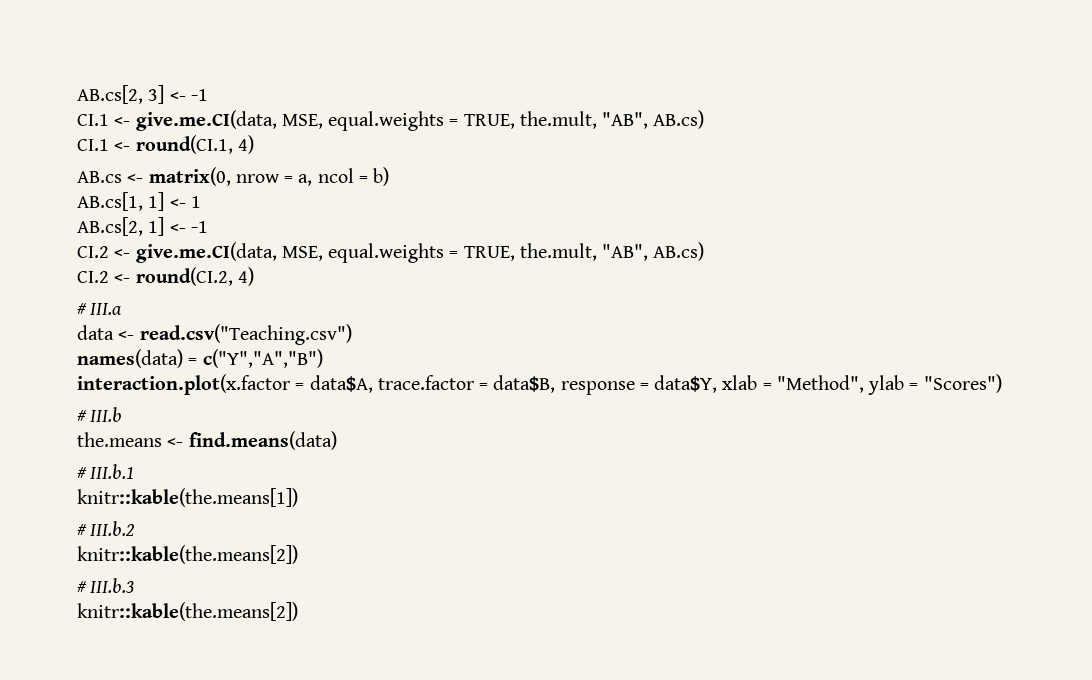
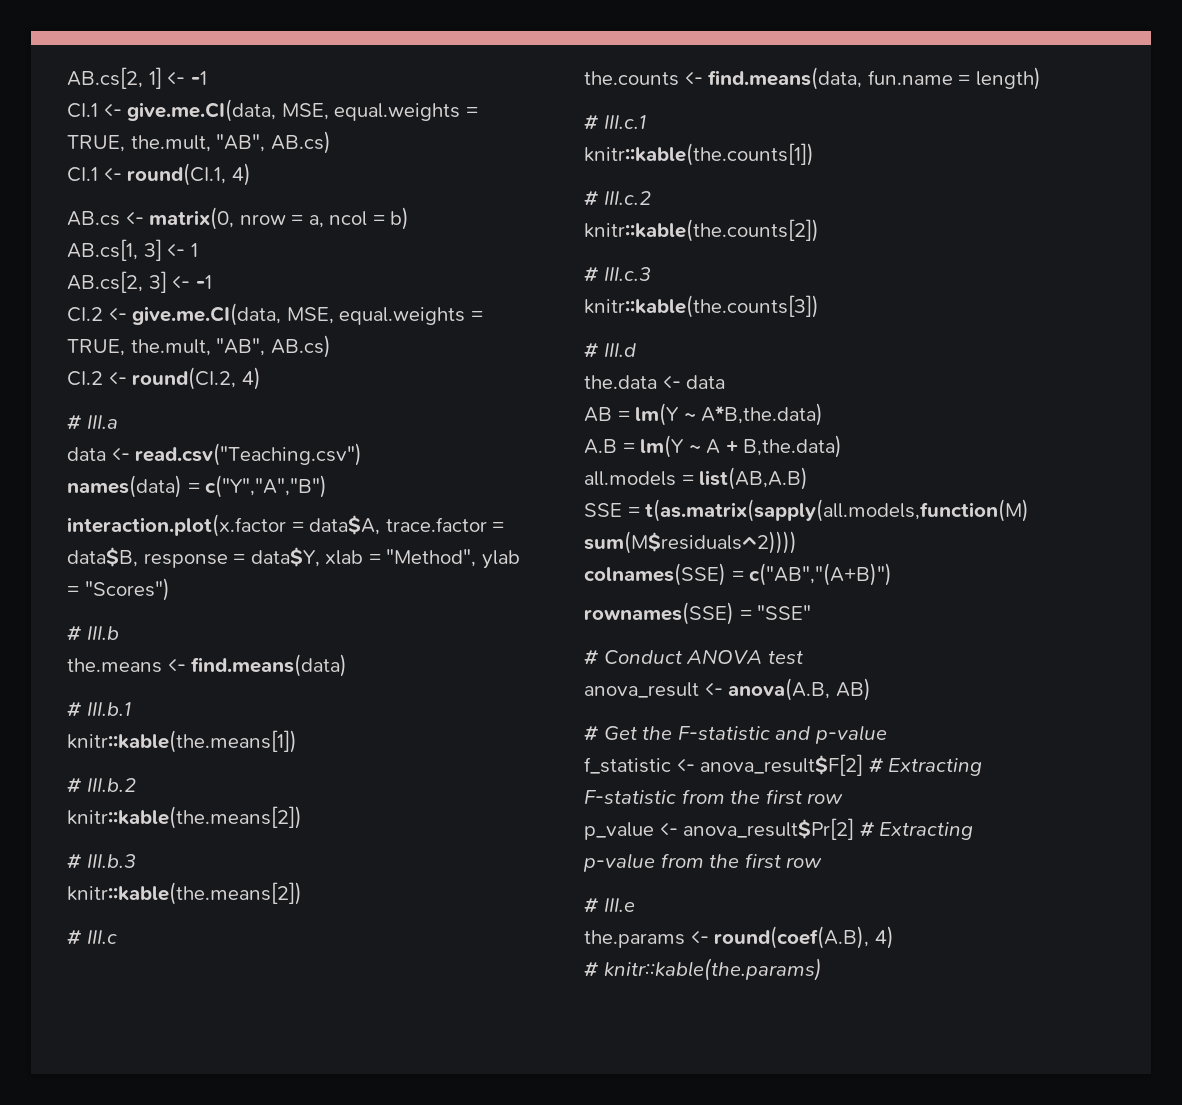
- AB.cs[2, 3] <- -1
+ AB.cs[2, 1] <- -1
- AB.cs[1, 1] <- 1
+ AB.cs[1, 3] <- 1
- AB.cs[2, 1] <- -1
+ AB.cs[2, 3] <- -1
+ # III.c
+ the.counts <- find.means(data, fun.name = length)
+ # III.c.1
+ knitr::kable(the.counts[1])
+ # III.c.2
+ knitr::kable(the.counts[2])
+ # III.c.3
+ knitr::kable(the.counts[3])
+ # III.d
+ the.data <- data
+ AB = lm(Y ~ A*B,the.data)
+ A.B = lm(Y ~ A + B,the.data)
+ all.models = list(AB,A.B)
+ SSE = t(as.matrix(sapply(all.models,function(M) sum(M$residuals^2))))
+ colnames(SSE) = c("AB","(A+B)")
+ rownames(SSE) = "SSE"
+ # Conduct ANOVA test
+ anova_result <- anova(A.B, AB)
+ # Get the F-statistic and p-value
+ f_statistic <- anova_result$F[2] # Extracting F-statistic from the first row
+ p_value <- anova_result$Pr[2] # Extracting p-value from the first row
+ # III.e
+ the.params <- round(coef(A.B), 4)
+ # knitr::kable(the.params)

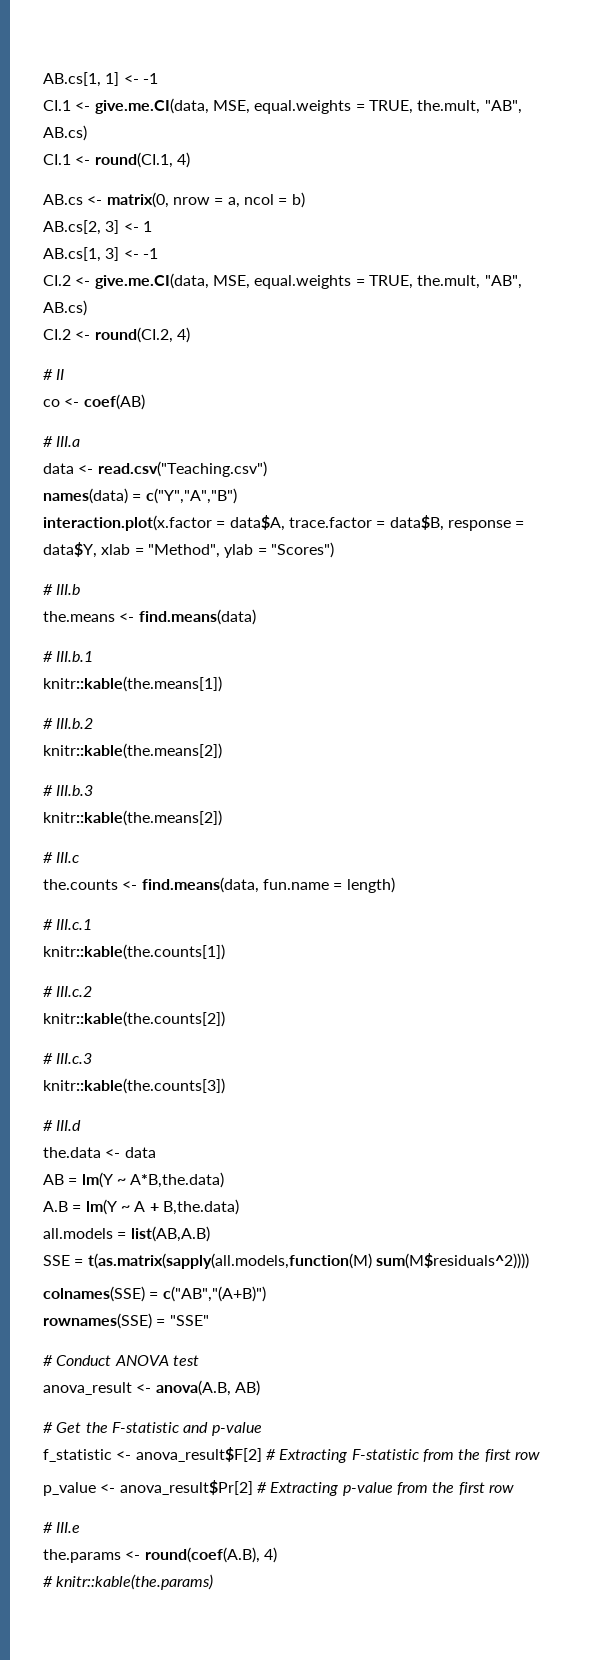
- AB.cs[2, 1] <- -1
+ AB.cs[1, 1] <- -1
- AB.cs[1, 3] <- 1
+ AB.cs[2, 3] <- 1
- AB.cs[2, 3] <- -1
+ AB.cs[1, 3] <- -1
+ # II
+ co <- coef(AB)

